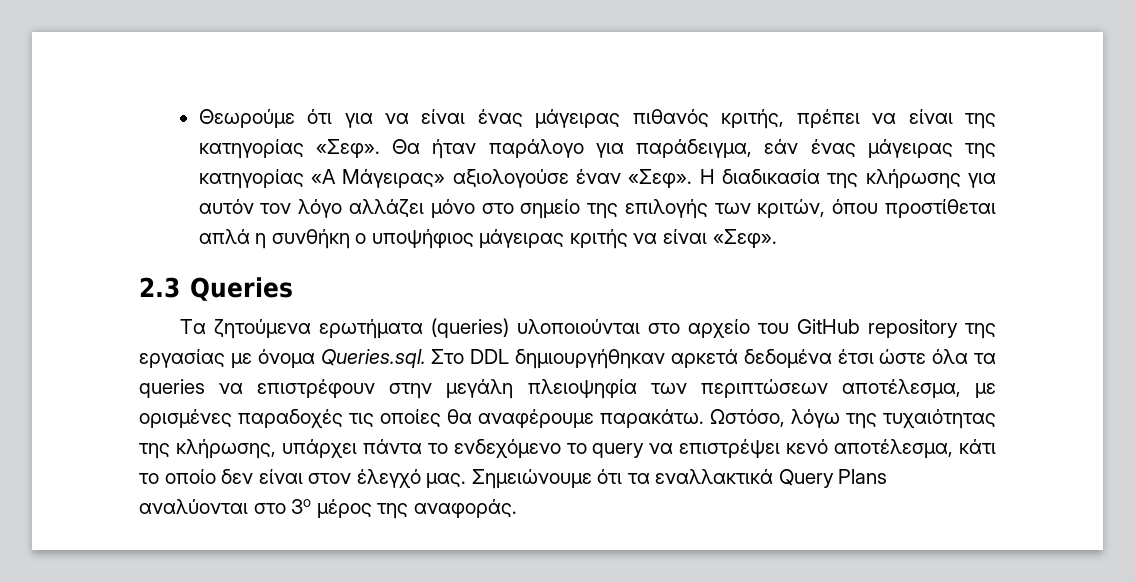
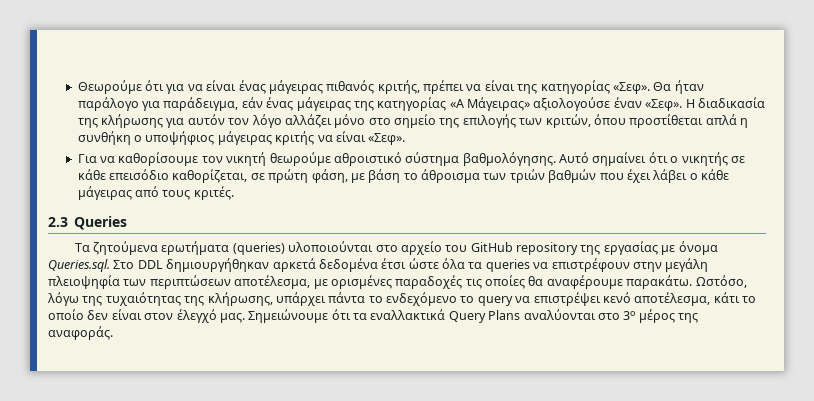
+ Για να καθορίσουμε τον νικητή θεωρούμε αθροιστικό σύστημα βαθμολόγησης. Αυτό σημαίνει ότι ο νικητής σε κάθε επεισόδιο καθορίζεται, σε πρώτη φάση, με βάση το άθροισμα των τριών βαθμών που έχει λάβει ο κάθε μάγειρας από τους κριτές.

